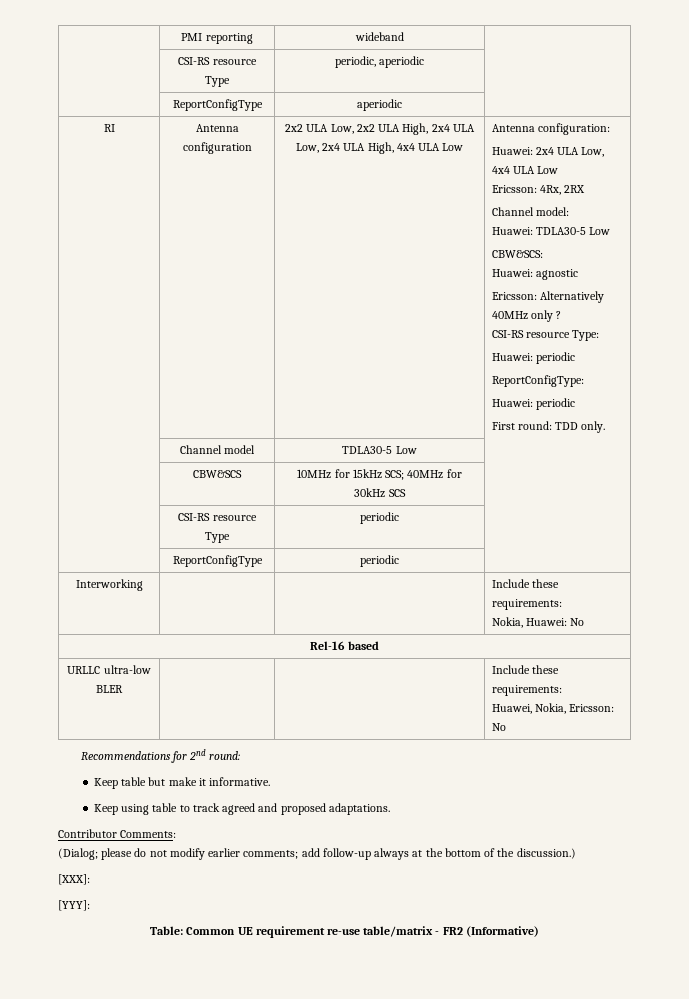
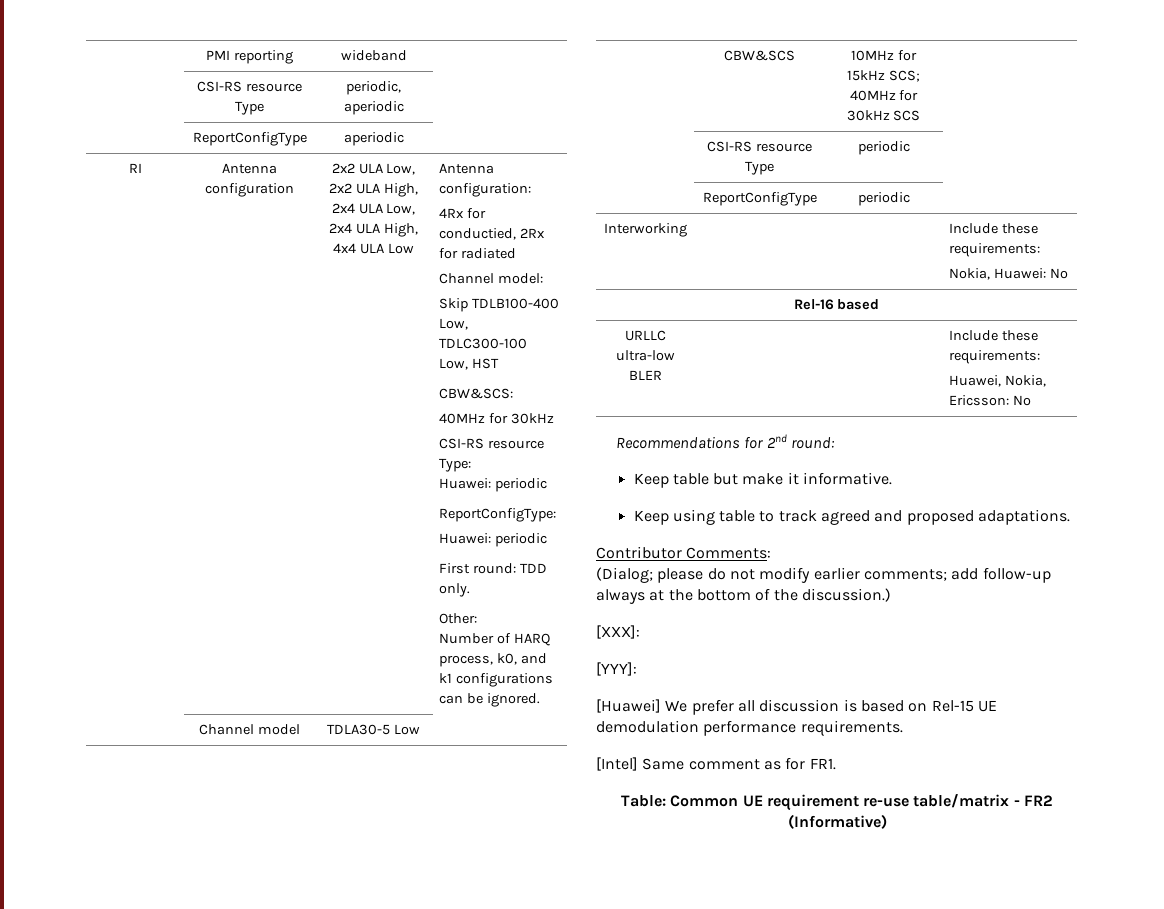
- Huawei: 2x4 ULA Low, 4x4 ULA Low
- Ericsson: 4Rx, 2RX
+ 4Rx for conductied, 2Rx for radiated
  Channel model:
- Huawei: TDLA30-5 Low
+ Skip TDLB100-400 Low, TDLC300-100 Low, HST
  CBW&SCS:
- Huawei: agnostic
- Ericsson: Alternatively 40MHz only ?
+ 40MHz for 30kHz
+ Other:
+ Number of HARQ process, k0, and k1 configurations can be ignored.
+ [Huawei] We prefer all discussion is based on Rel-15 UE demodulation performance requirements.
+ [Intel] Same comment as for FR1.

